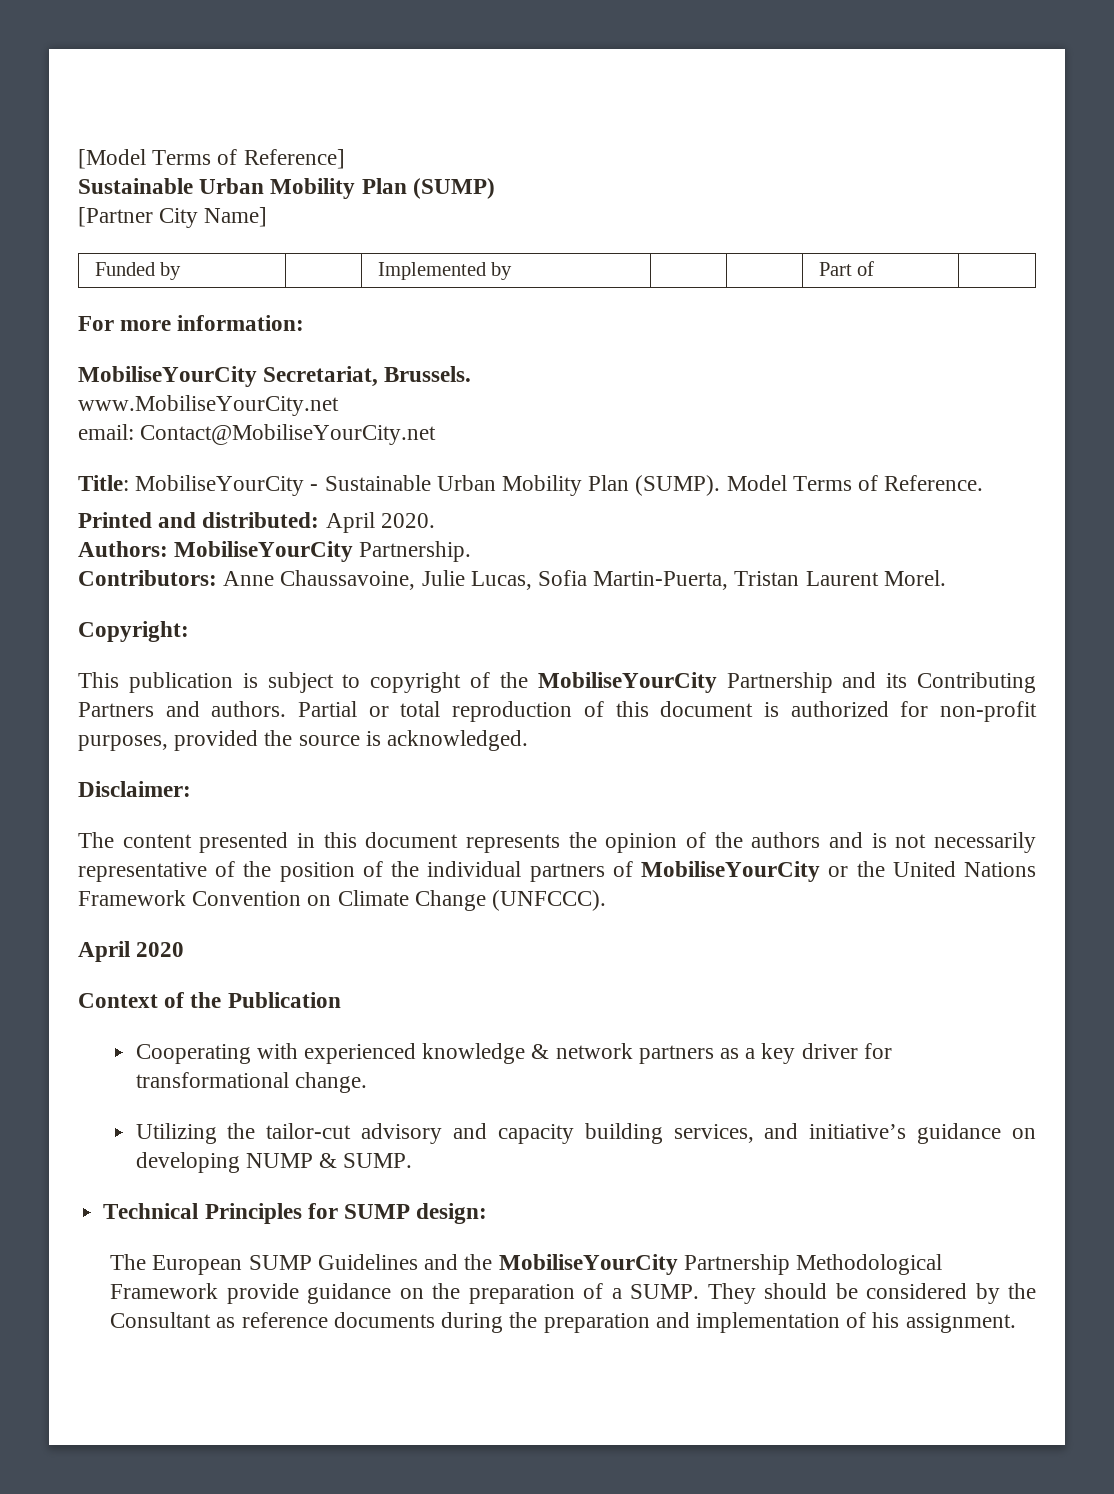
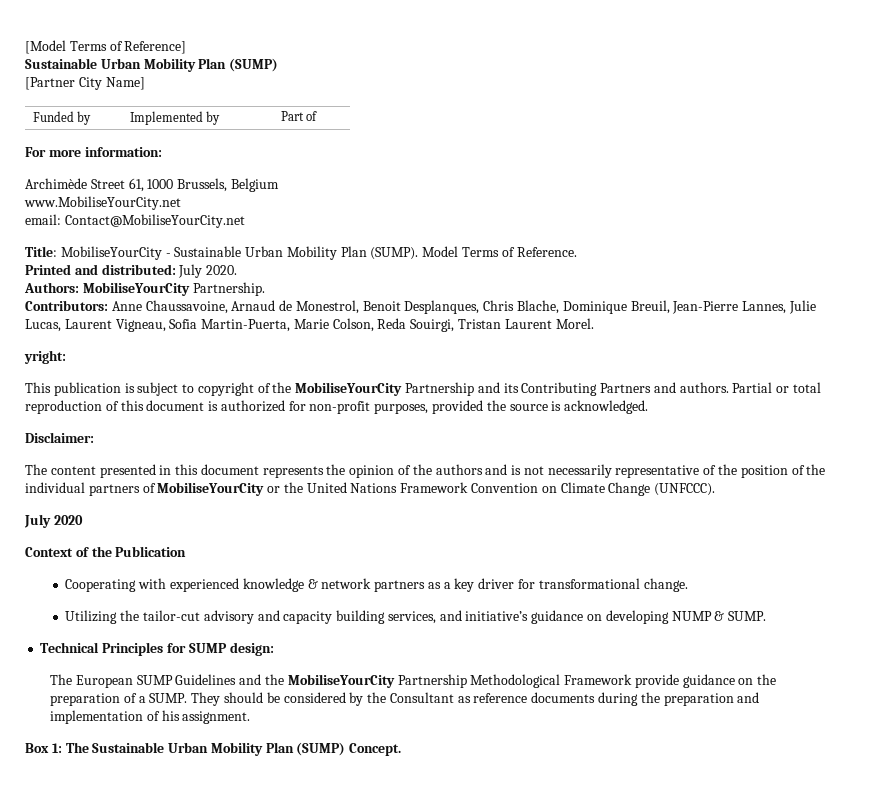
- MobiliseYourCity Secretariat, Brussels.
+ Archimède Street 61, 1000 Brussels, Belgium
- Printed and distributed: April 2020.
+ Printed and distributed: July 2020.
- Contributors: Anne Chaussavoine, Julie Lucas, Sofia Martin-Puerta, Tristan Laurent Morel.
+ Contributors: Anne Chaussavoine, Arnaud de Monestrol, Benoit Desplanques, Chris Blache, Dominique Breuil, Jean-Pierre Lannes, Julie Lucas, Laurent Vigneau, Sofia Martin-Puerta, Marie Colson, Reda Souirgi, Tristan Laurent Morel.
- Copyright:
+ yright:
- April 2020
+ July 2020
+ Box 1: The Sustainable Urban Mobility Plan (SUMP) Concept.

